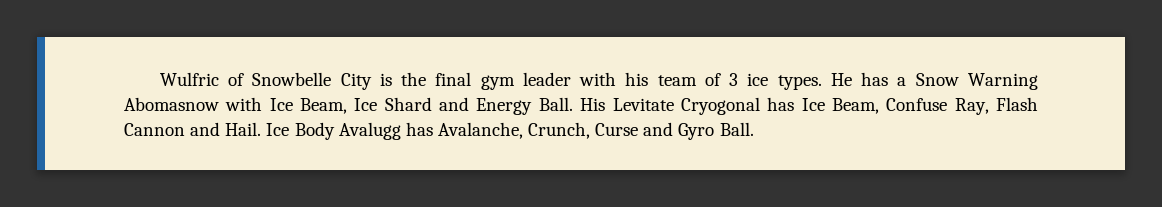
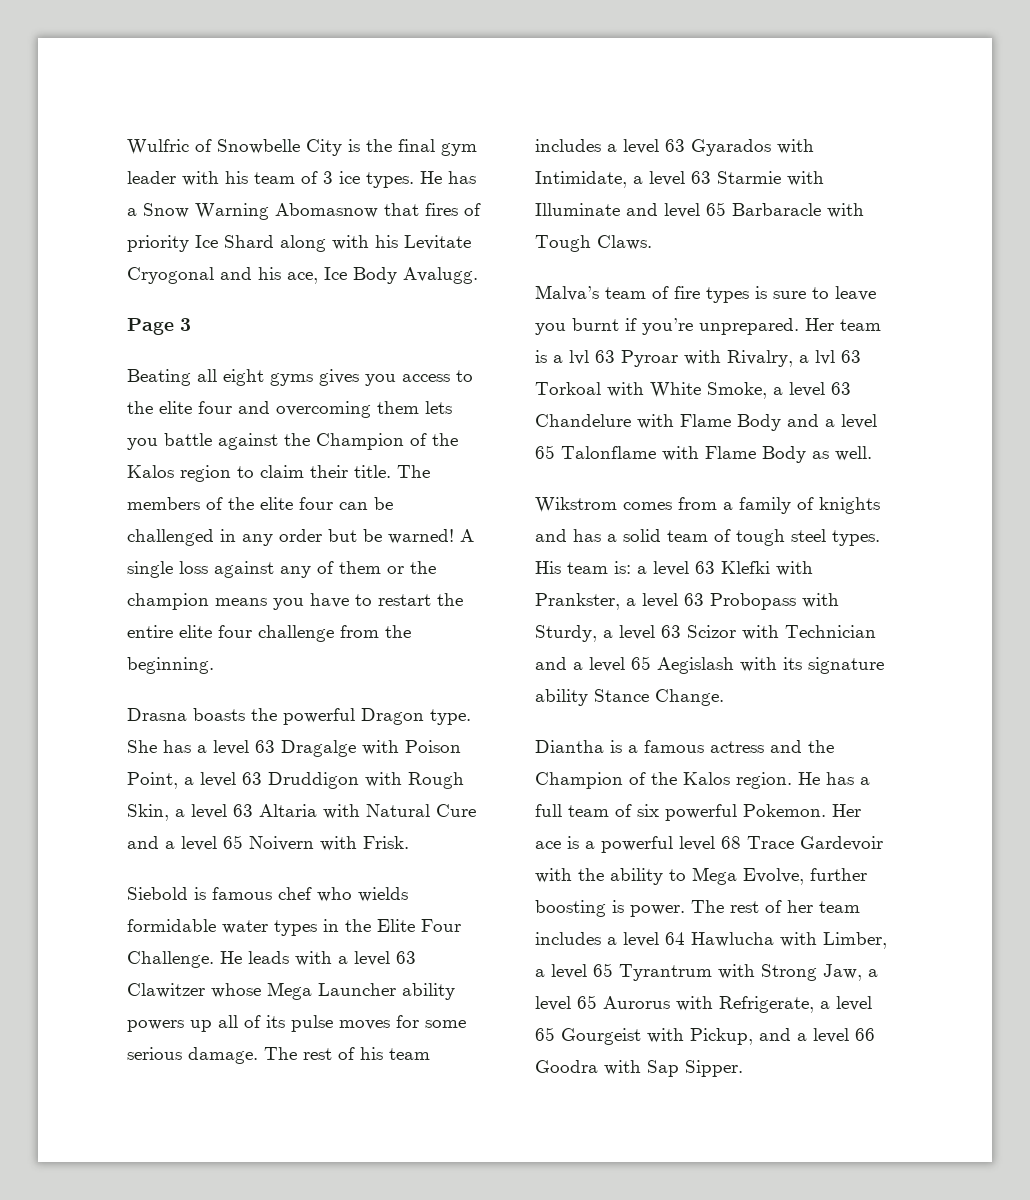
- He has a Snow Warning Abomasnow with Ice Beam, Ice Shard and Energy Ball. His Levitate Cryogonal has Ice Beam, Confuse Ray, Flash Cannon and Hail. Ice Body Avalugg has Avalanche, Crunch, Curse and Gyro Ball.
+ He has a Snow Warning Abomasnow that fires of priority Ice Shard along with his Levitate Cryogonal and his ace, Ice Body Avalugg.
+ Page 3
+ Beating all eight gyms gives you access to the elite four and overcoming them lets you battle against the Champion of the Kalos region to claim their title. The members of the elite four can be challenged in any order but be warned! A single loss against any of them or the champion means you have to restart the entire elite four challenge from the beginning.
+ Drasna boasts the powerful Dragon type. She has a level 63 Dragalge with Poison Point, a level 63 Druddigon with Rough Skin, a level 63 Altaria with Natural Cure and a level 65 Noivern with Frisk.
+ Siebold is famous chef who wields formidable water types in the Elite Four Challenge. He leads with a level 63 Clawitzer whose Mega Launcher ability powers up all of its pulse moves for some serious damage. The rest of his team includes a level 63 Gyarados with Intimidate, a level 63 Starmie with Illuminate and level 65 Barbaracle with Tough Claws.
+ Malva’s team of fire types is sure to leave you burnt if you’re unprepared. Her team is a lvl 63 Pyroar with Rivalry, a lvl 63 Torkoal with White Smoke, a level 63 Chandelure with Flame Body and a level 65 Talonflame with Flame Body as well.
+ Wikstrom comes from a family of knights and has a solid team of tough steel types. His team is: a level 63 Klefki with Prankster, a level 63 Probopass with Sturdy, a level 63 Scizor with Technician and a level 65 Aegislash with its signature ability Stance Change.
+ Diantha is a famous actress and the Champion of the Kalos region. He has a full team of six powerful Pokemon. Her ace is a powerful level 68 Trace Gardevoir with the ability to Mega Evolve, further boosting is power. The rest of her team includes a level 64 Hawlucha with Limber, a level 65 Tyrantrum with Strong Jaw, a level 65 Aurorus with Refrigerate, a level 65 Gourgeist with Pickup, and a level 66 Goodra with Sap Sipper.

